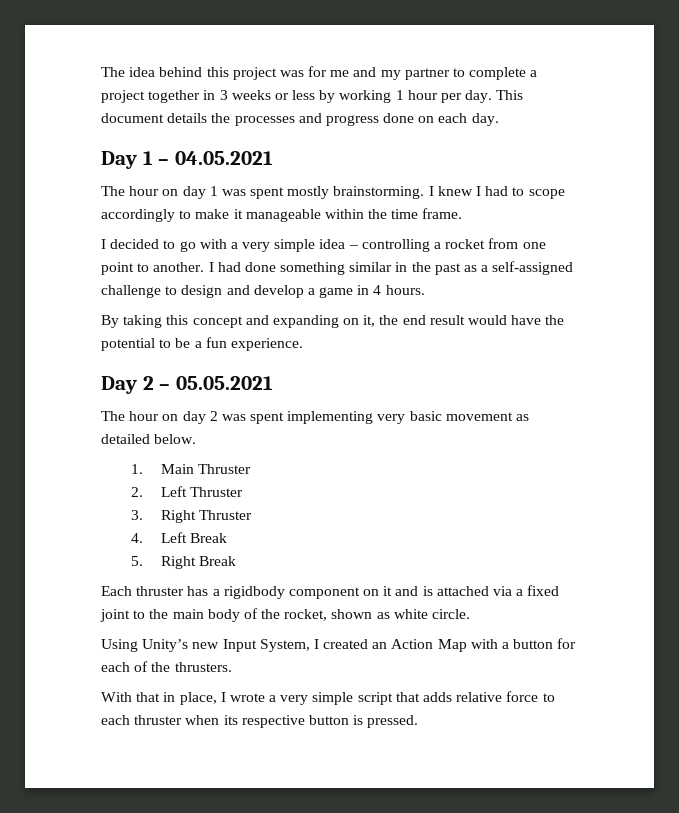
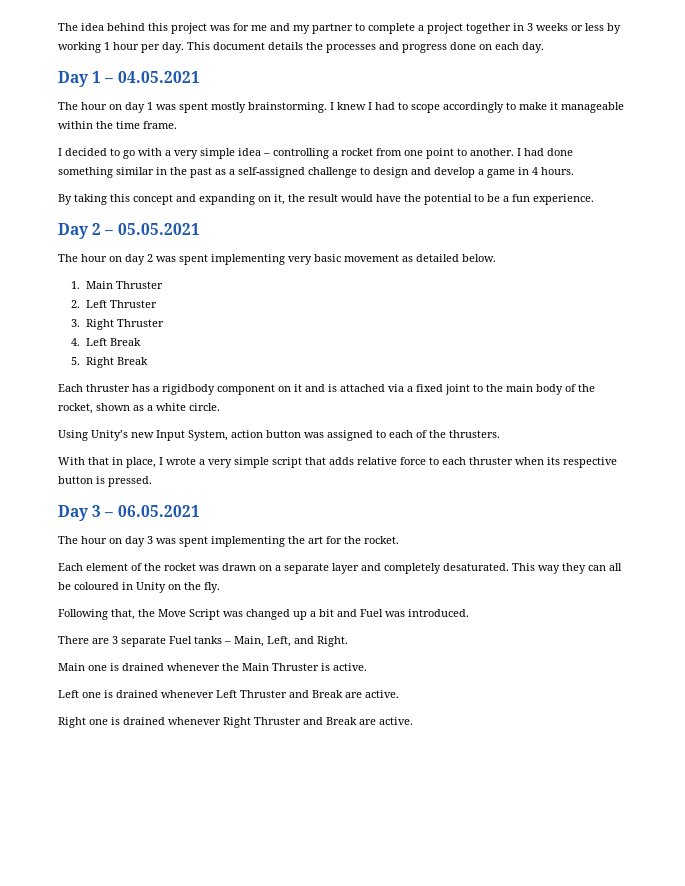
- By taking this concept and expanding on it, the end result would have the potential to be a fun experience.
+ By taking this concept and expanding on it, the result would have the potential to be a fun experience.
- Each thruster has a rigidbody component on it and is attached via a fixed joint to the main body of the rocket, shown as white circle.
+ Each thruster has a rigidbody component on it and is attached via a fixed joint to the main body of the rocket, shown as a white circle.
- Using Unity’s new Input System, I created an Action Map with a button for each of the thrusters.
+ Using Unity’s new Input System, action button was assigned to each of the thrusters.
+ Day 3 – 06.05.2021
+ The hour on day 3 was spent implementing the art for the rocket.
+ Each element of the rocket was drawn on a separate layer and completely desaturated. This way they can all be coloured in Unity on the fly.
+ Following that, the Move Script was changed up a bit and Fuel was introduced.
+ There are 3 separate Fuel tanks – Main, Left, and Right.
+ Main one is drained whenever the Main Thruster is active.
+ Left one is drained whenever Left Thruster and Break are active.
+ Right one is drained whenever Right Thruster and Break are active.

